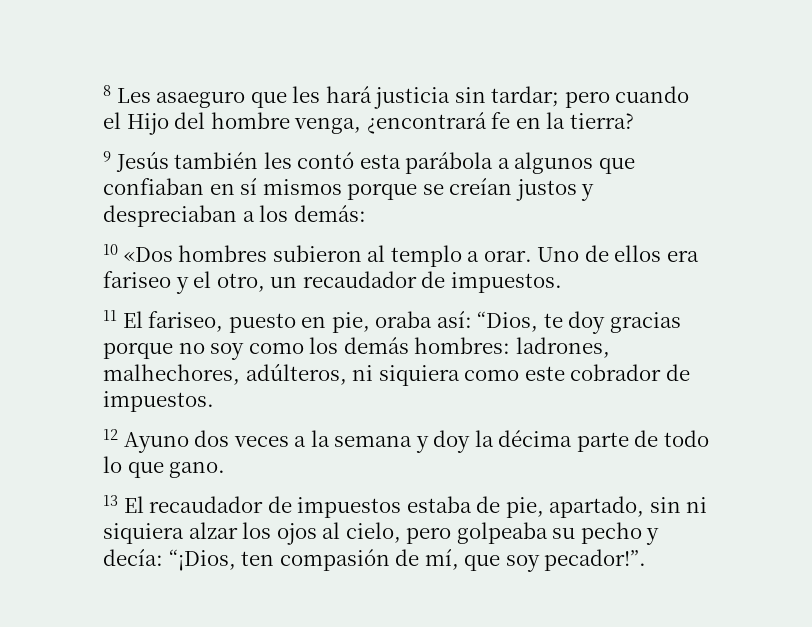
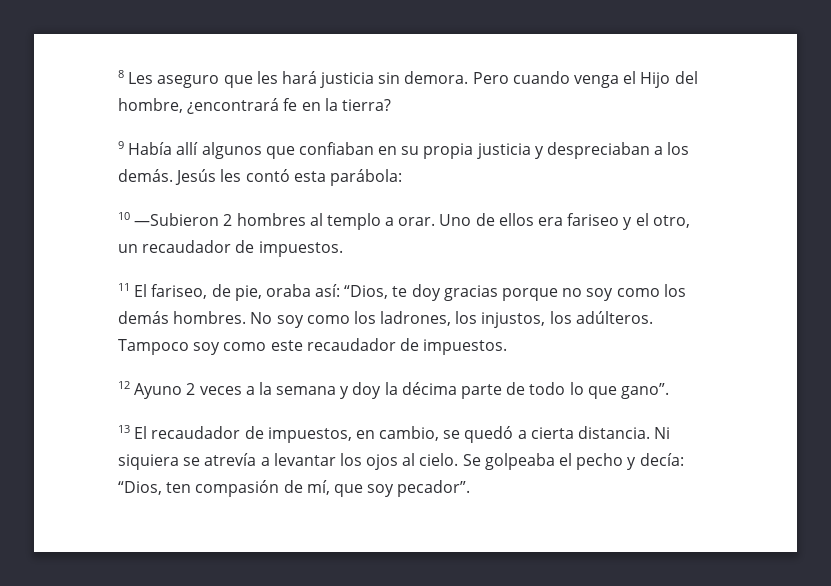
- 8 Les asaeguro que les hará justicia sin tardar; pero cuando el Hijo del hombre venga, ¿encontrará fe en la tierra?
+ 8 Les aseguro que les hará justicia sin demora. Pero cuando venga el Hijo del hombre, ¿encontrará fe en la tierra?
- 9 Jesús también les contó esta parábola a algunos que confiaban en sí mismos porque se creían justos y despreciaban a los demás:
- 10 «Dos hombres subieron al templo a orar.
+ 9 Había allí algunos que confiaban en su propia justicia y despreciaban a los demás. Jesús les contó esta parábola:
+ 10 —Subieron 2 hombres al templo a orar.
- 11 El fariseo, puesto en pie, oraba así: “Dios, te doy gracias porque no soy como los demás hombres: ladrones, malhechores, adúlteros, ni siquiera como este cobrador de impuestos.
+ 11 El fariseo, de pie, oraba así: “Dios, te doy gracias porque no soy como los demás hombres. No soy como los ladrones, los injustos, los adúlteros. Tampoco soy como este recaudador de impuestos.
- 12 Ayuno dos veces a la semana y doy la décima parte de todo lo que gano.
+ 12 Ayuno 2 veces a la semana y doy la décima parte de todo lo que gano”.
- 13 El recaudador de impuestos estaba de pie, apartado, sin ni siquiera alzar los ojos al cielo, pero golpeaba su pecho y decía: “¡Dios, ten compasión de mí, que soy pecador!”.
+ 13 El recaudador de impuestos, en cambio, se quedó a cierta distancia. Ni siquiera se atrevía a levantar los ojos al cielo. Se golpeaba el pecho y decía: “Dios, ten compasión de mí, que soy pecador”.

